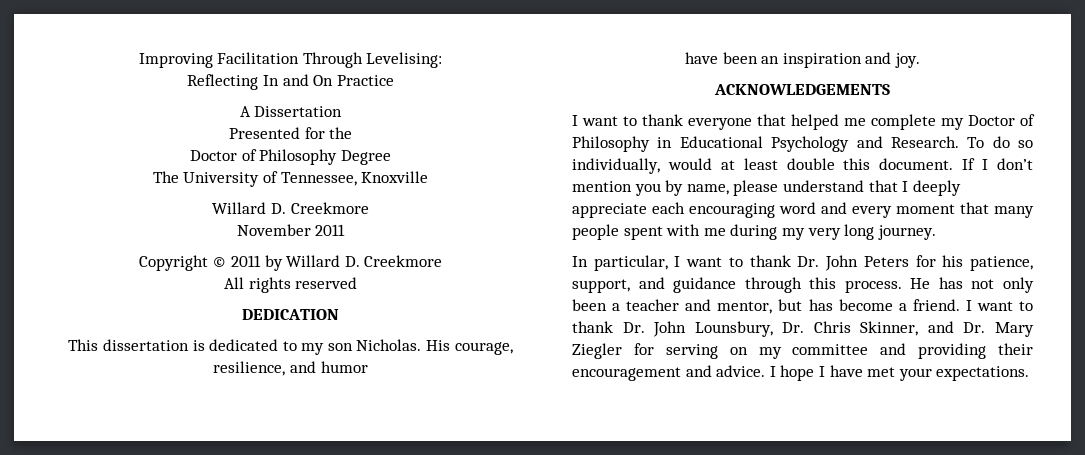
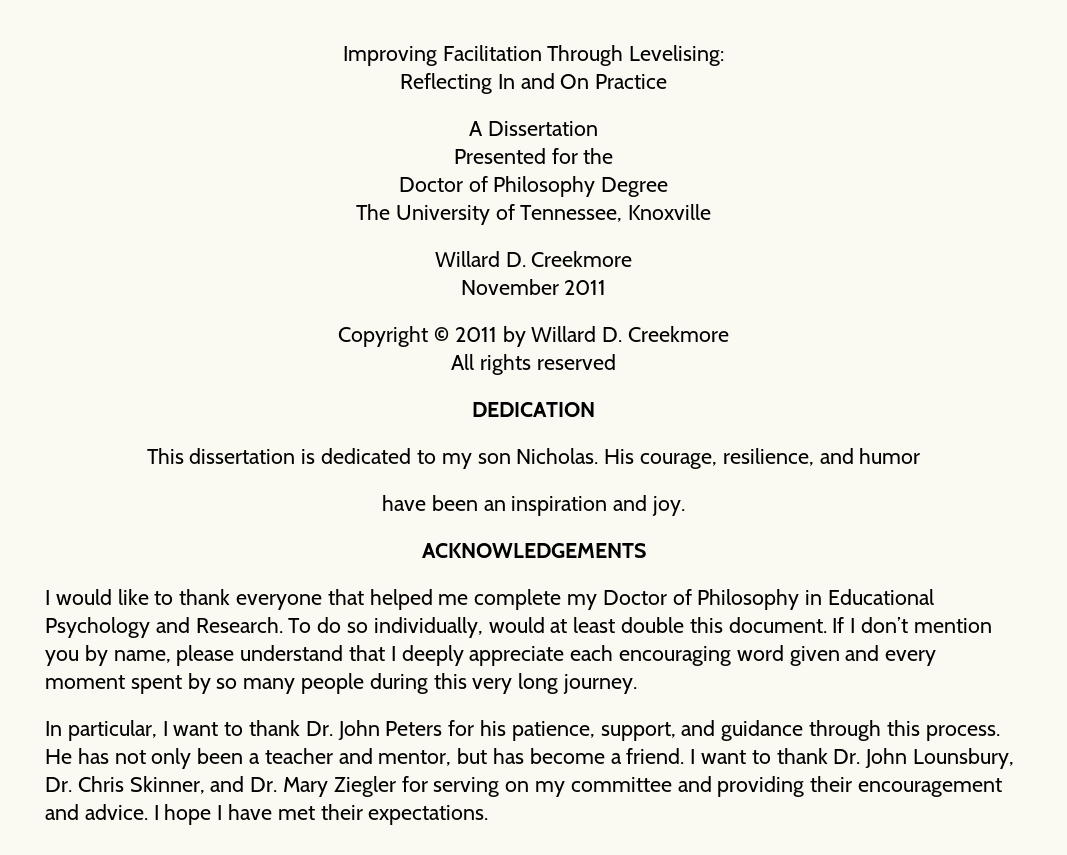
- I want to thank everyone that helped me complete my Doctor of Philosophy in Educational Psychology and Research.
+ I would like to thank everyone that helped me complete my Doctor of Philosophy in Educational Psychology and Research.
- If I don’t mention you by name, please understand that I deeply appreciate each encouraging word and every moment that many people spent with me during my very long journey.
+ If I don’t mention you by name, please understand that I deeply appreciate each encouraging word given and every moment spent by so many people during this very long journey.
- I hope I have met your expectations.
+ I hope I have met their expectations.

